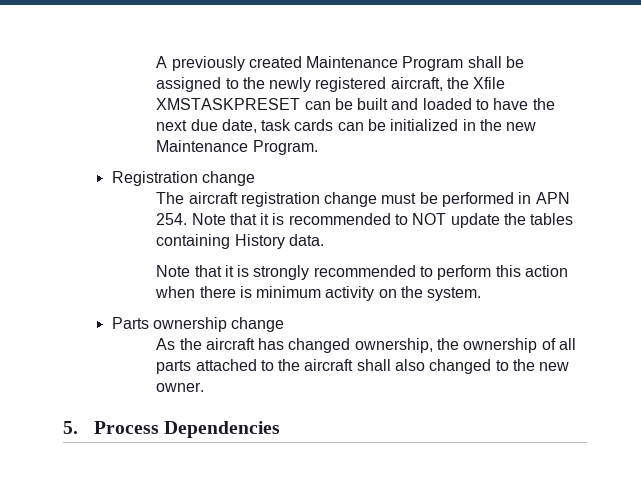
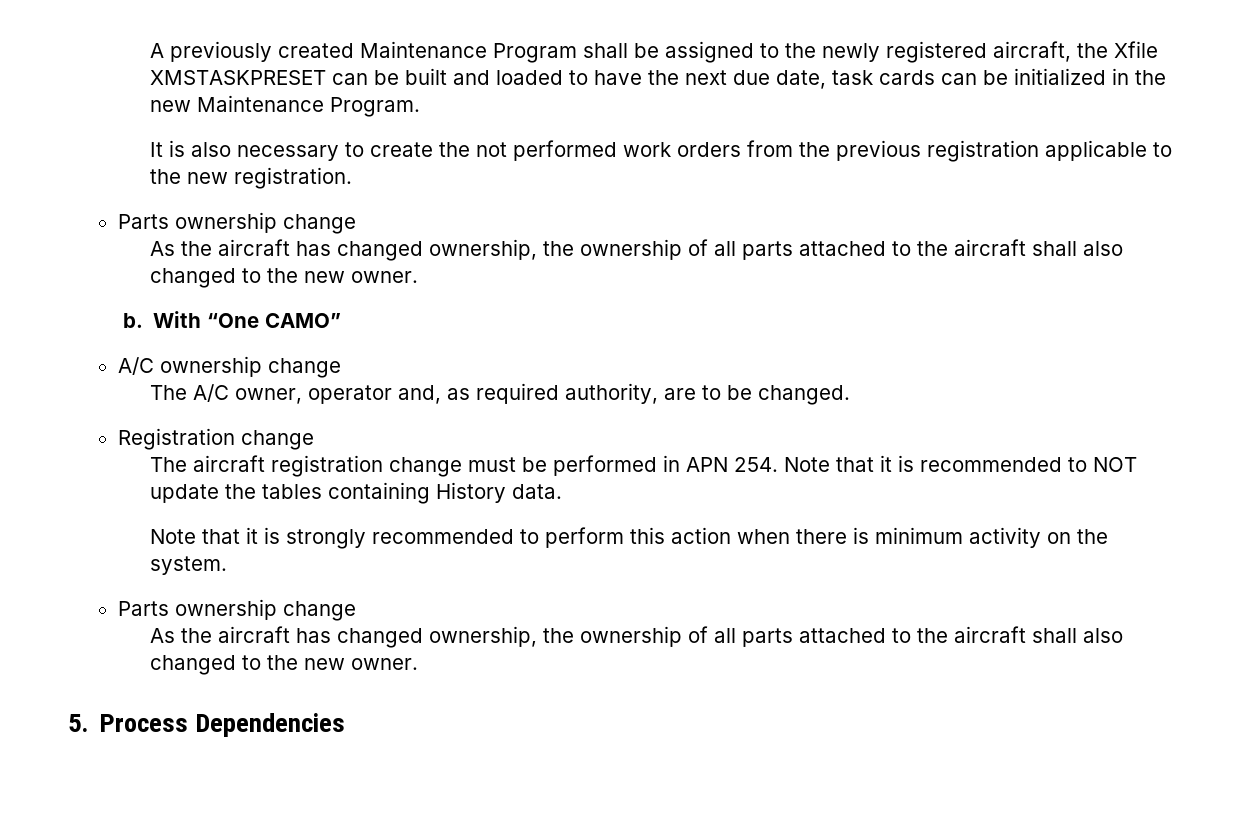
+ It is also necessary to create the not performed work orders from the previous registration applicable to the new registration.
+ Parts ownership change
+ As the aircraft has changed ownership, the ownership of all parts attached to the aircraft shall also changed to the new owner.
+ b. With “One CAMO”
+ A/C ownership change
+ The A/C owner, operator and, as required authority, are to be changed.

